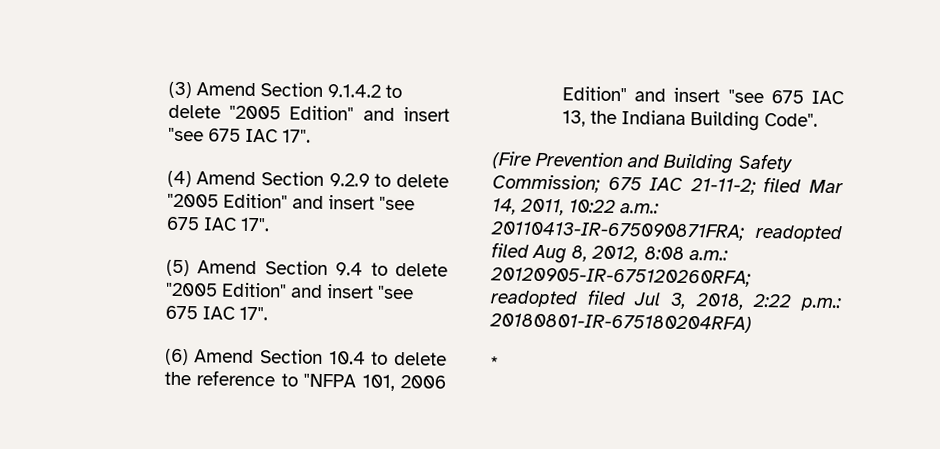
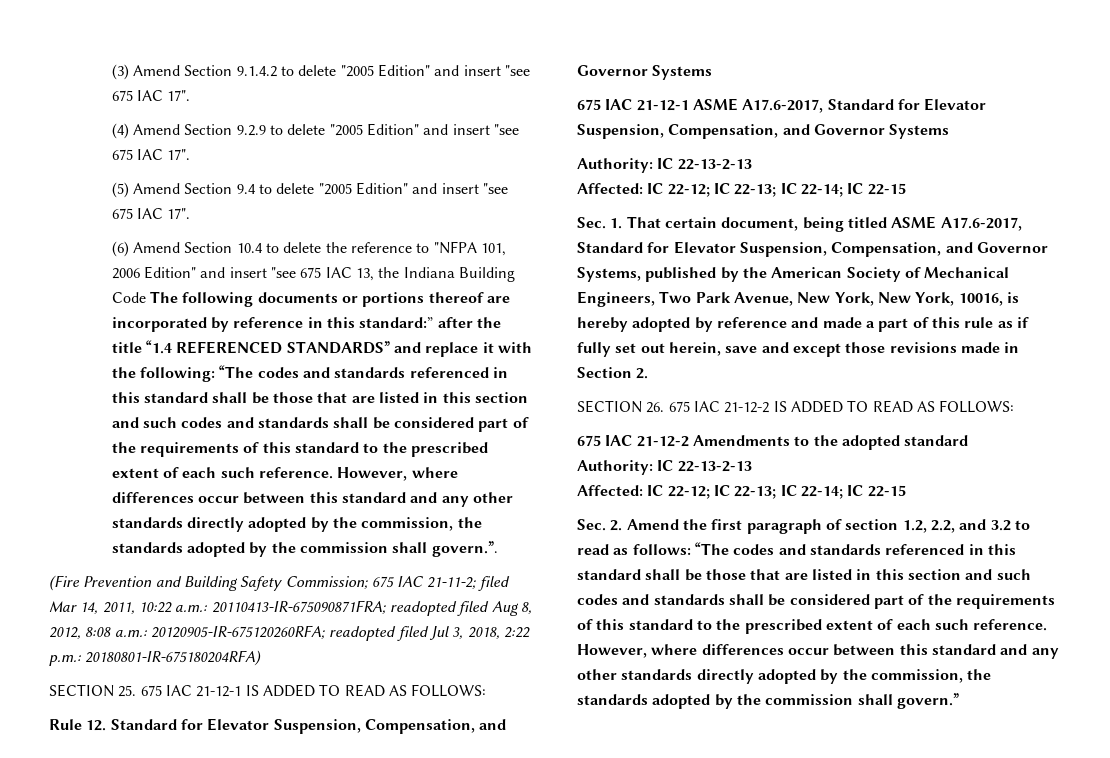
- (6) Amend Section 10.4 to delete the reference to "NFPA 101, 2006 Edition" and insert "see 675 IAC 13, the Indiana Building Code".
+ (6) Amend Section 10.4 to delete the reference to "NFPA 101, 2006 Edition" and insert "see 675 IAC 13, the Indiana Building Code The following documents or portions thereof are incorporated by reference in this standard:” after the title “1.4 REFERENCED STANDARDS” and replace it with the following: “The codes and standards referenced in this standard shall be those that are listed in this section and such codes and standards shall be considered part of the requirements of this standard to the prescribed extent of each such reference. However, where differences occur between this standard and any other standards directly adopted by the commission, the standards adopted by the commission shall govern.”.
- *
+ SECTION 25. 675 IAC 21-12-1 IS ADDED TO READ AS FOLLOWS:
+ Rule 12. Standard for Elevator Suspension, Compensation, and Governor Systems
+ 675 IAC 21-12-1 ASME A17.6-2017, Standard for Elevator Suspension, Compensation, and Governor Systems
+ Authority: IC 22-13-2-13
+ Affected: IC 22-12; IC 22-13; IC 22-14; IC 22-15
+ Sec. 1. That certain document, being titled ASME A17.6-2017, Standard for Elevator Suspension, Compensation, and Governor Systems, published by the American Society of Mechanical Engineers, Two Park Avenue, New York, New York, 10016, is hereby adopted by reference and made a part of this rule as if fully set out herein, save and except those revisions made in Section 2.
+ SECTION 26. 675 IAC 21-12-2 IS ADDED TO READ AS FOLLOWS:
+ 675 IAC 21-12-2 Amendments to the adopted standard
+ Authority: IC 22-13-2-13
+ Affected: IC 22-12; IC 22-13; IC 22-14; IC 22-15
+ Sec. 2. Amend the first paragraph of section 1.2, 2.2, and 3.2 to read as follows: “The codes and standards referenced in this standard shall be those that are listed in this section and such codes and standards shall be considered part of the requirements of this standard to the prescribed extent of each such reference. However, where differences occur between this standard and any other standards directly adopted by the commission, the standards adopted by the commission shall govern.”

